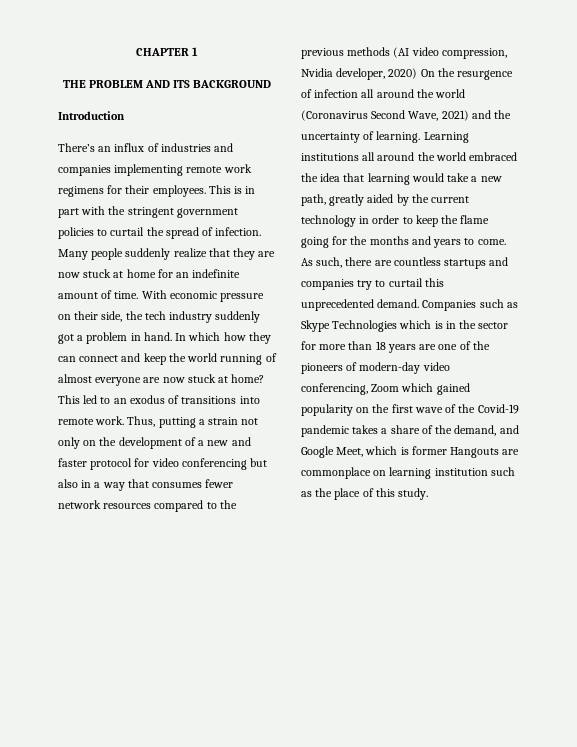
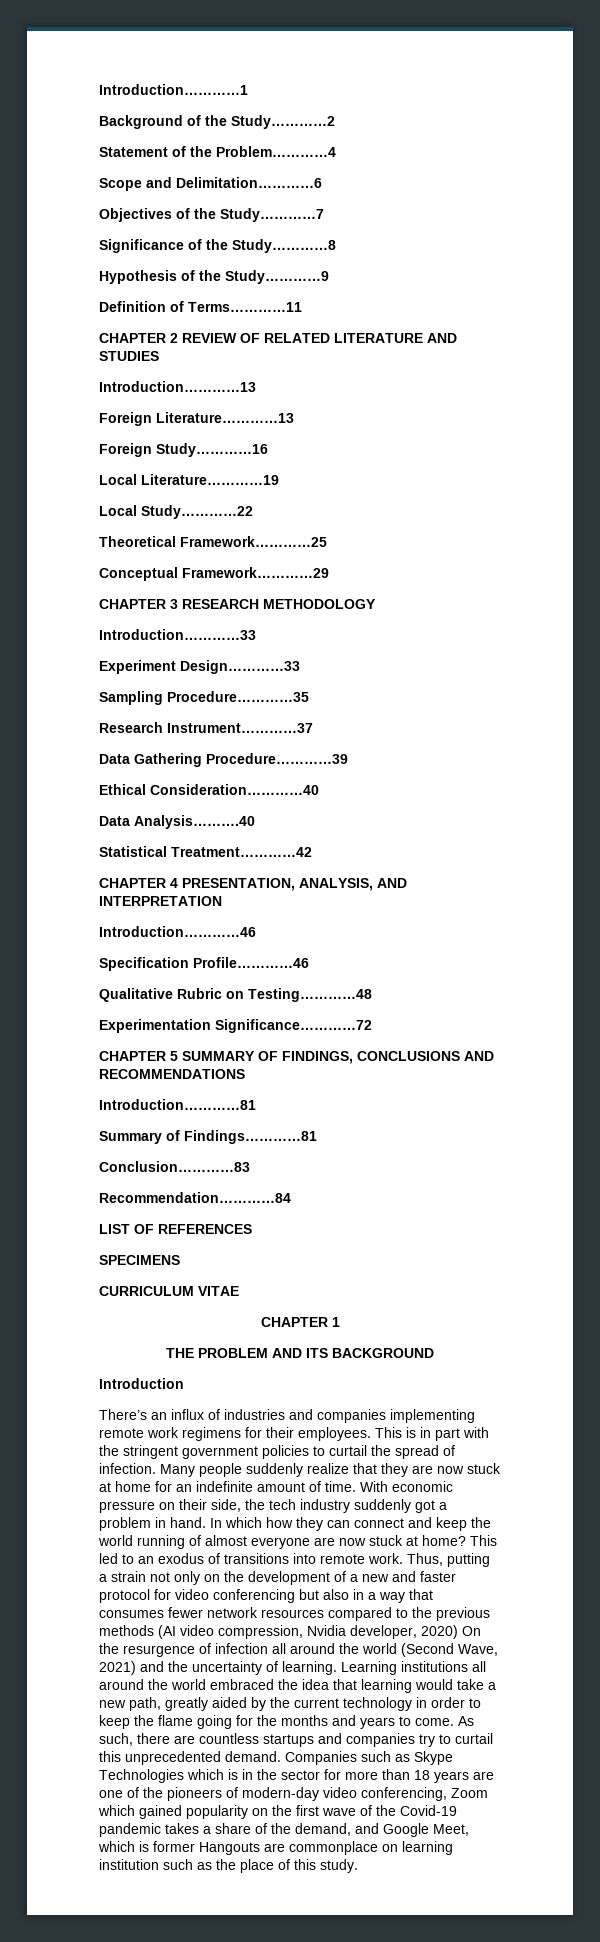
+ Introduction…………1
+ Background of the Study…………2
+ Statement of the Problem…………4
+ Scope and Delimitation…………6
+ Objectives of the Study…………7
+ Significance of the Study…………8
+ Hypothesis of the Study…………9
+ Definition of Terms…………11
+ CHAPTER 2 REVIEW OF RELATED LITERATURE AND STUDIES
+ Introduction…………13
+ Foreign Literature…………13
+ Foreign Study…………16
+ Local Literature…………19
+ Local Study…………22
+ Theoretical Framework…………25
+ Conceptual Framework…………29
+ CHAPTER 3 RESEARCH METHODOLOGY
+ Introduction…………33
+ Experiment Design…………33
+ Sampling Procedure…………35
+ Research Instrument…………37
+ Data Gathering Procedure…………39
+ Ethical Consideration…………40
+ Data Analysis……….40
+ Statistical Treatment…………42
+ CHAPTER 4 PRESENTATION, ANALYSIS, AND INTERPRETATION
+ Introduction…………46
+ Specification Profile…………46
+ Qualitative Rubric on Testing…………48
+ Experimentation Significance…………72
+ CHAPTER 5 SUMMARY OF FINDINGS, CONCLUSIONS AND RECOMMENDATIONS
+ Introduction…………81
+ Summary of Findings…………81
+ Conclusion…………83
+ Recommendation…………84
+ LIST OF REFERENCES
+ SPECIMENS
+ CURRICULUM VITAE
- Thus, putting a strain not only on the development of a new and faster protocol for video conferencing but also in a way that consumes fewer network resources compared to the previous methods (AI video compression, Nvidia developer, 2020) On the resurgence of infection all around the world (Coronavirus Second Wave, 2021) and the uncertainty of learning.
+ Thus, putting a strain not only on the development of a new and faster protocol for video conferencing but also in a way that consumes fewer network resources compared to the previous methods (AI video compression, Nvidia developer, 2020) On the resurgence of infection all around the world (Second Wave, 2021) and the uncertainty of learning.

